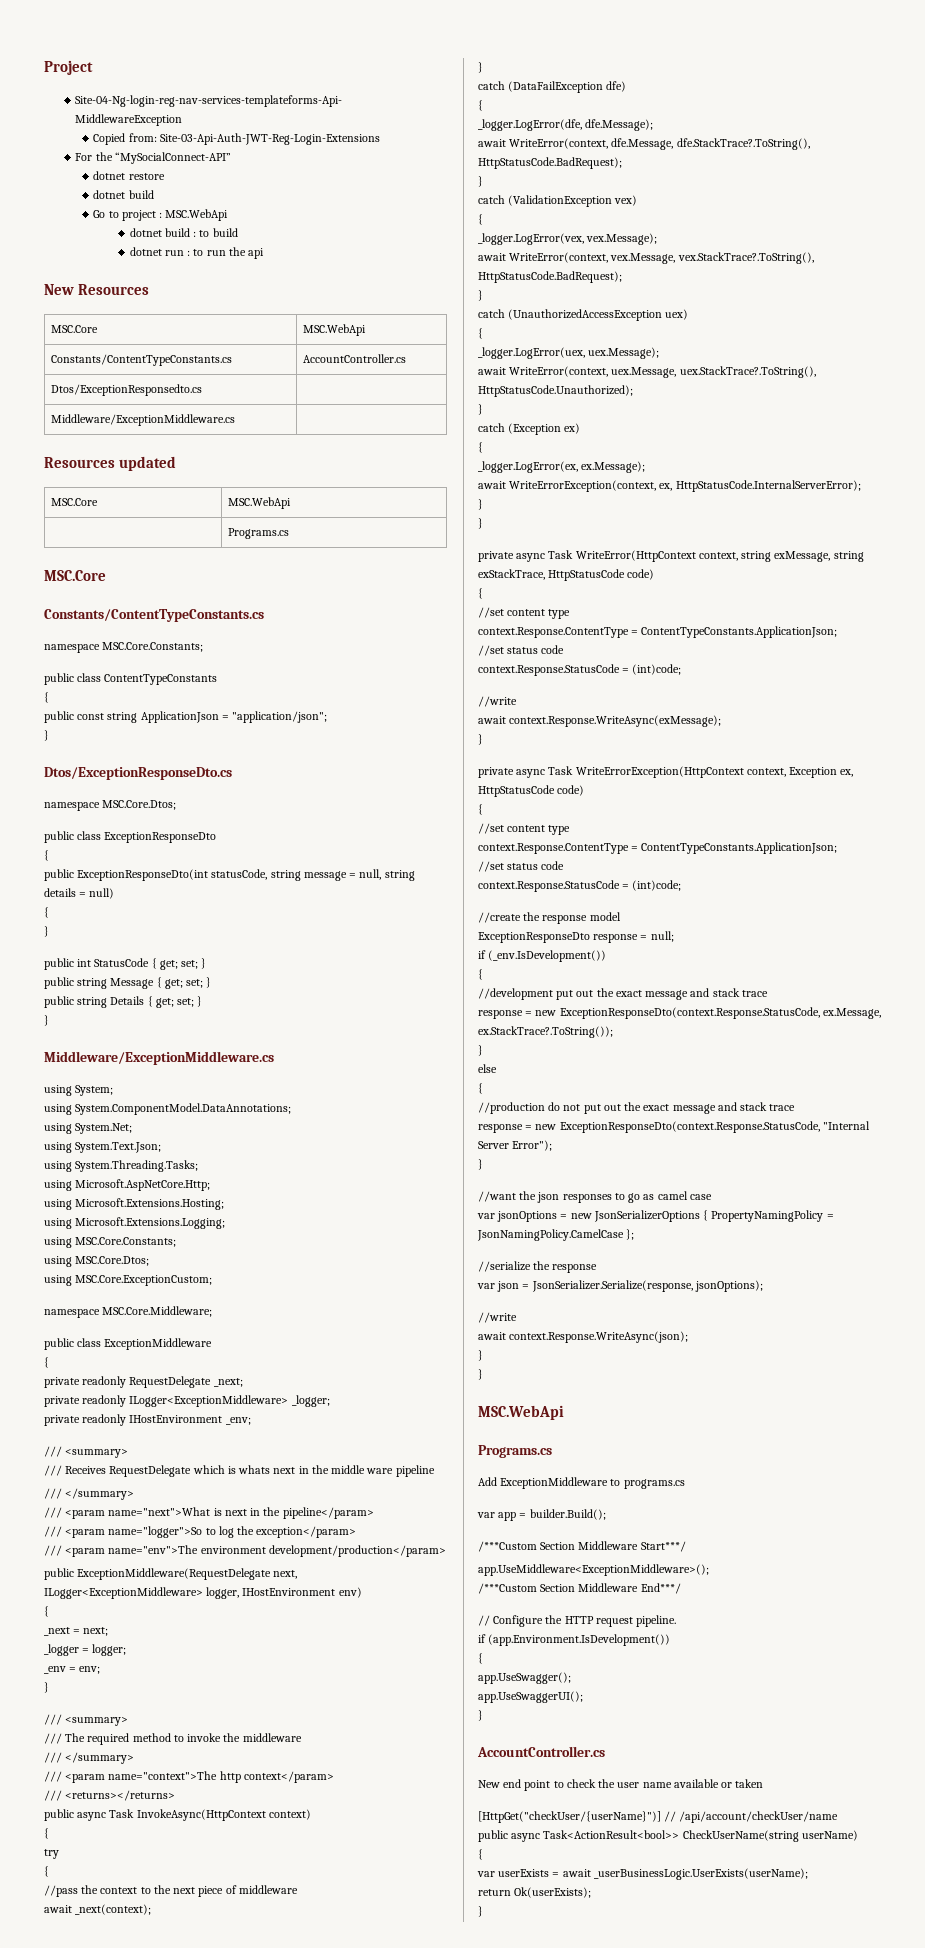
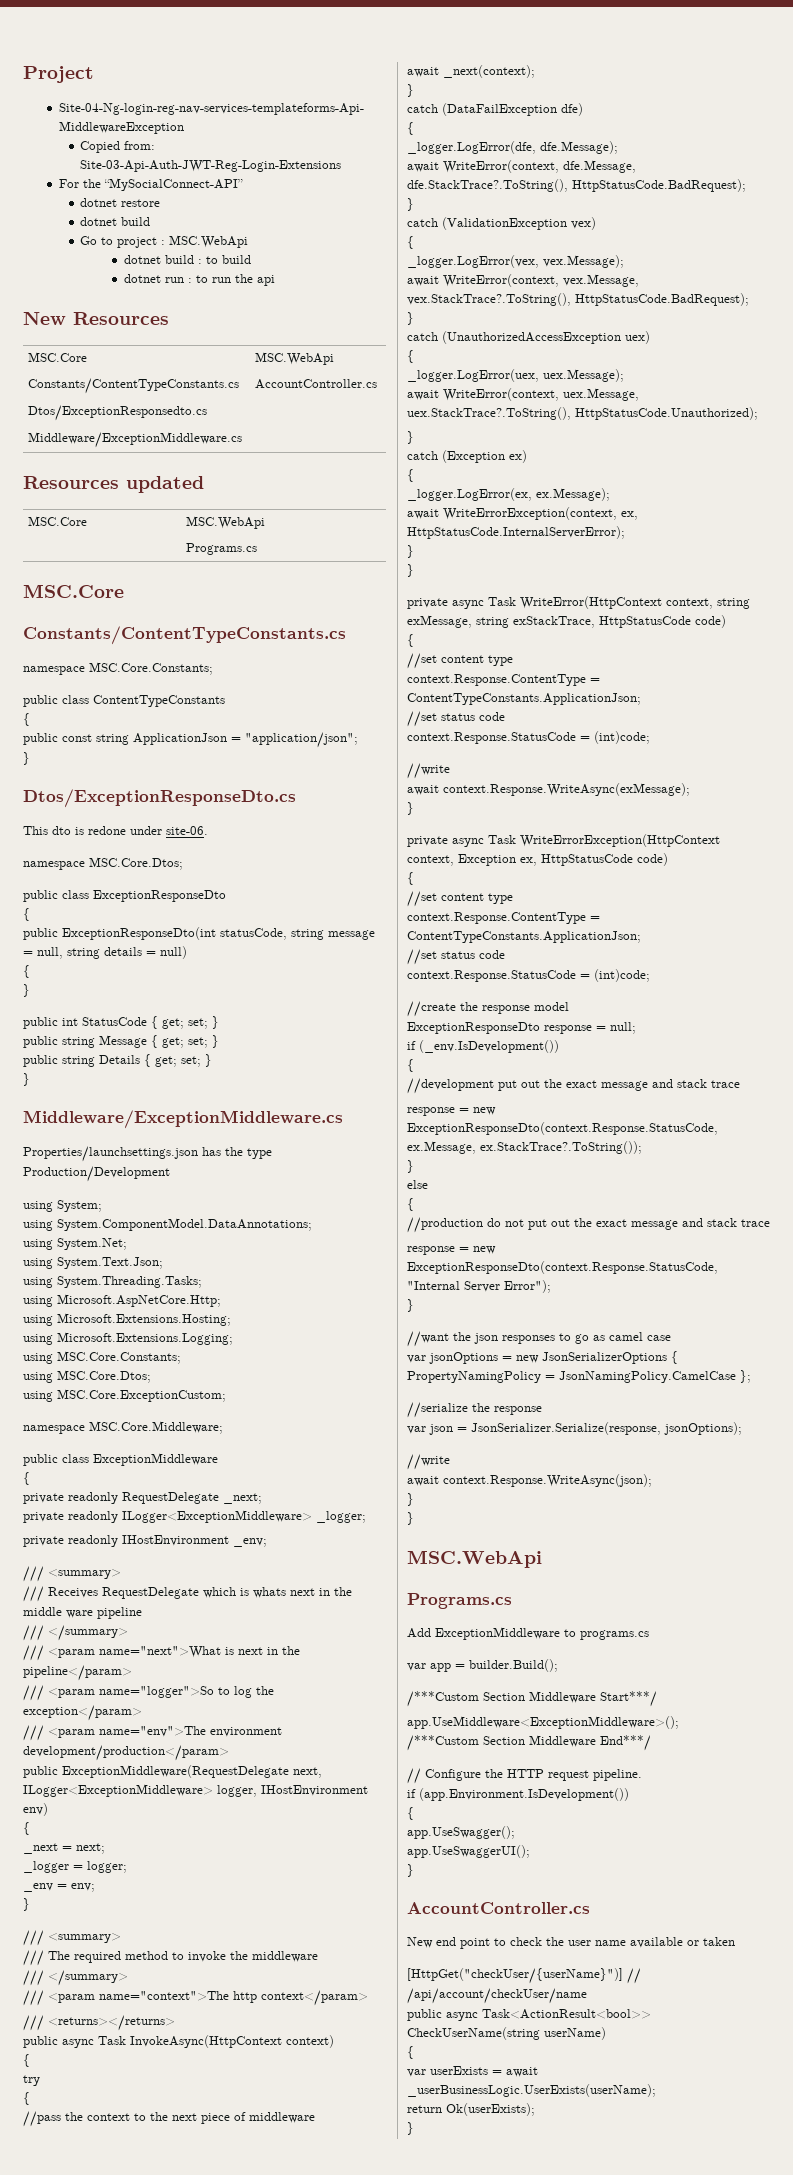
+ This dto is redone under site-06.
+ Properties/launchsettings.json has the type Production/Development

